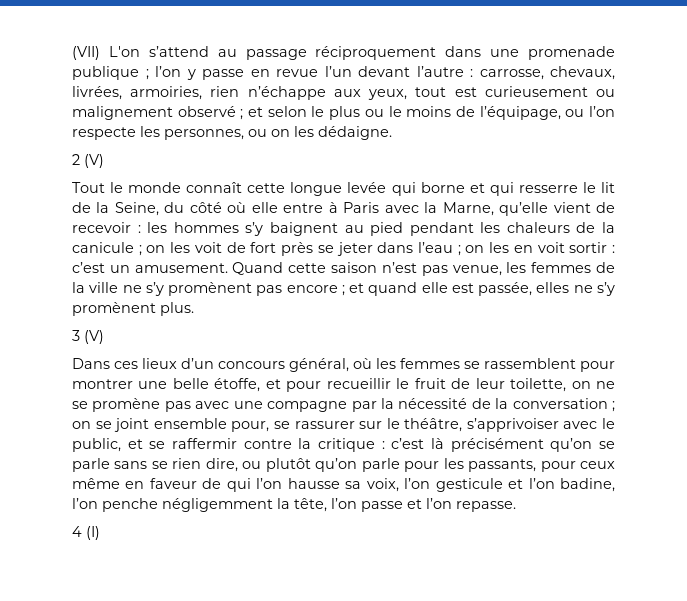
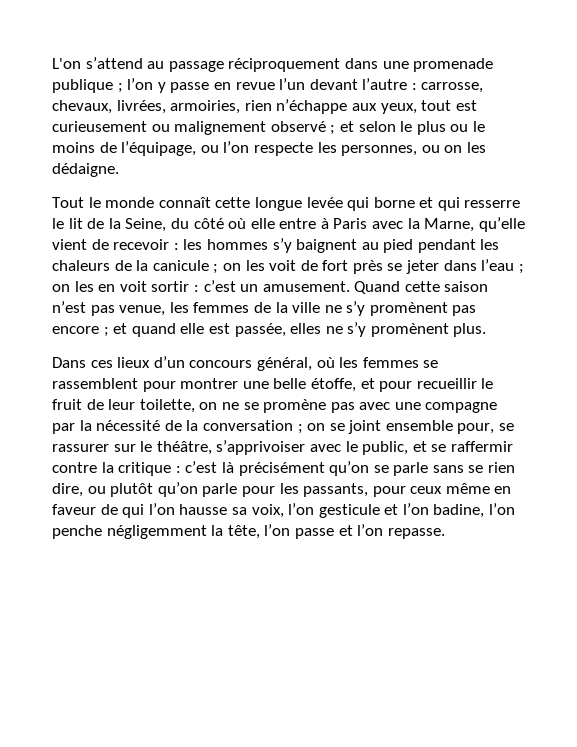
- (VII) L'on s’attend au passage réciproquement dans une promenade publique ; l’on y passe en revue l’un devant l’autre : carrosse, chevaux, livrées, armoiries, rien n’échappe aux yeux, tout est curieusement ou malignement observé ; et selon le plus ou le moins de l’équipage, ou l’on respecte les personnes, ou on les dédaigne.
+ L'on s’attend au passage réciproquement dans une promenade publique ; l’on y passe en revue l’un devant l’autre : carrosse, chevaux, livrées, armoiries, rien n’échappe aux yeux, tout est curieusement ou malignement observé ; et selon le plus ou le moins de l’équipage, ou l’on respecte les personnes, ou on les dédaigne.
- 2 (V)
- 3 (V)
- 4 (I)

